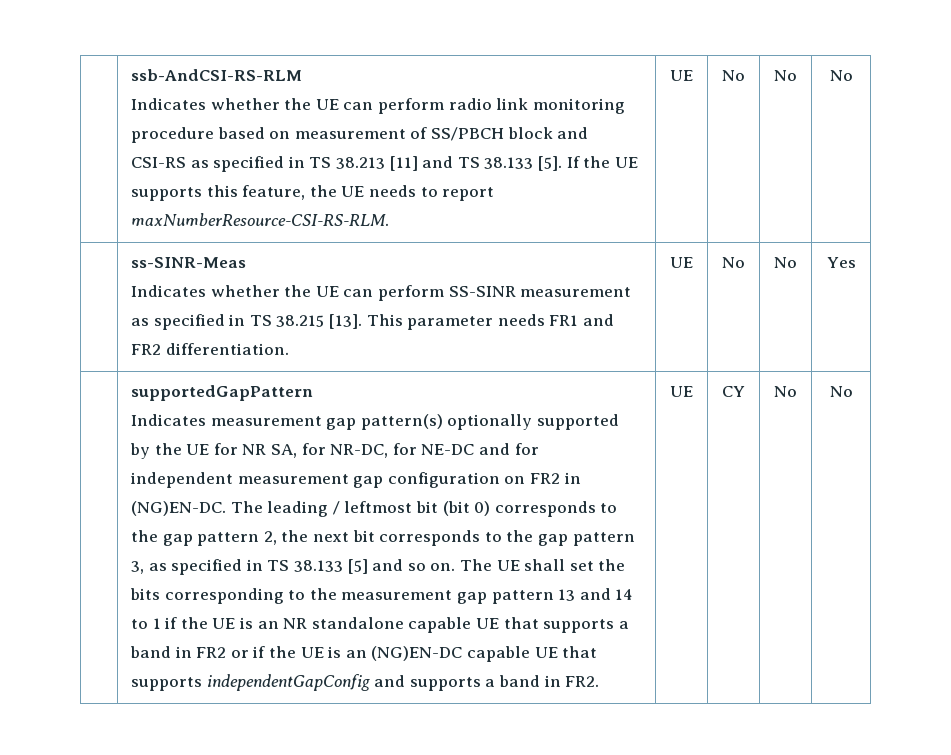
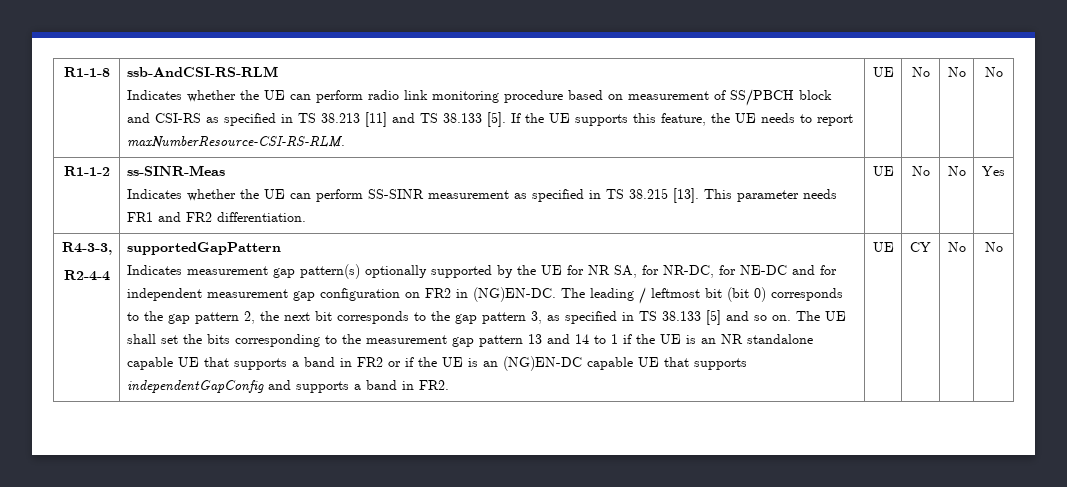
+ R1-1-8
- | ss-SINR-Meas
+ R1-1-2 | ss-SINR-Meas
+ R4-3-3,
+ R2-4-4

